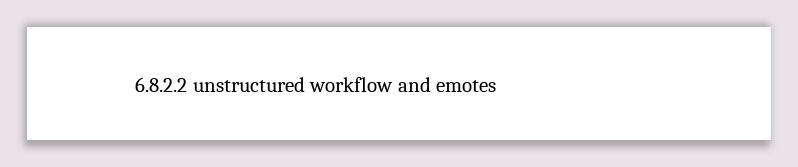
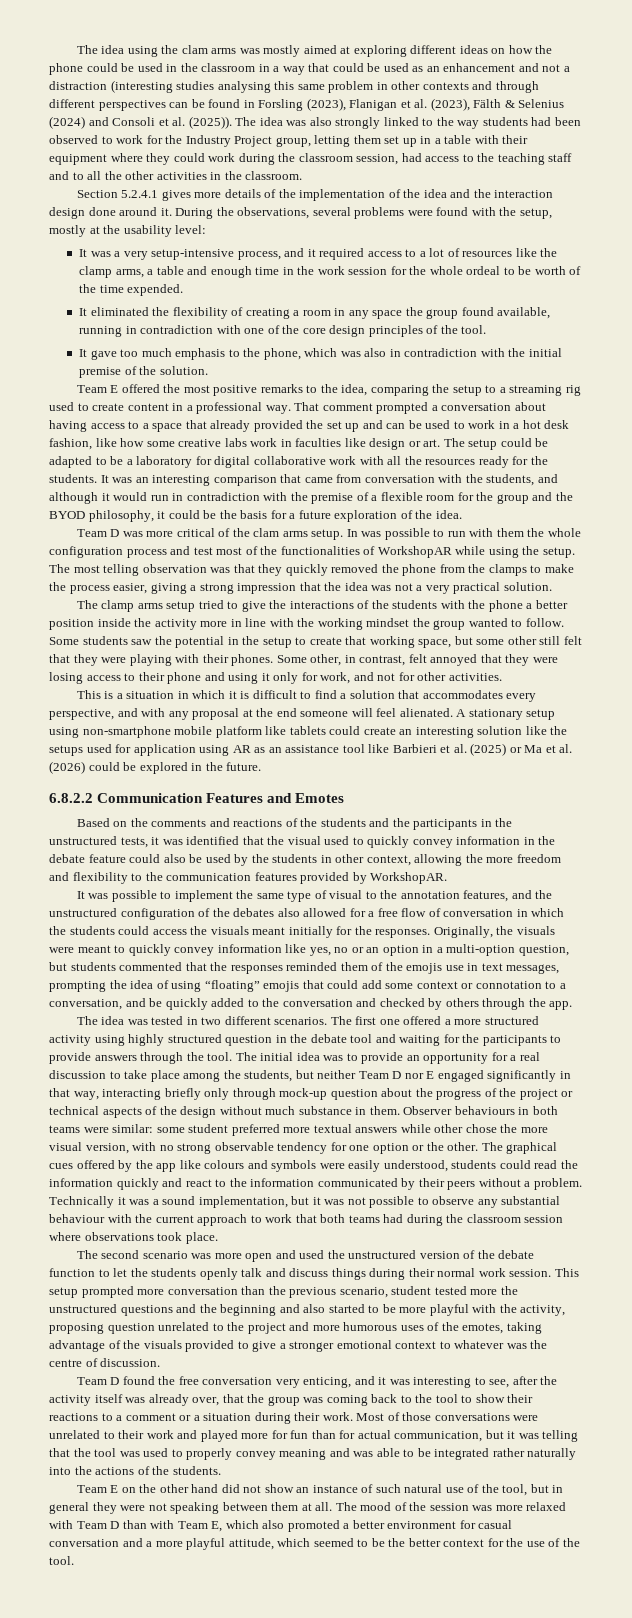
- 6.8.2.2 unstructured workflow and emotes
+ The idea using the clam arms was mostly aimed at exploring different ideas on how the phone could be used in the classroom in a way that could be used as an enhancement and not a distraction (interesting studies analysing this same problem in other contexts and through different perspectives can be found in Forsling (2023), Flanigan et al. (2023), Fälth & Selenius (2024) and Consoli et al. (2025)). The idea was also strongly linked to the way students had been observed to work for the Industry Project group, letting them set up in a table with their equipment where they could work during the classroom session, had access to the teaching staff and to all the other activities in the classroom.
+ Section 5.2.4.1 gives more details of the implementation of the idea and the interaction design done around it. During the observations, several problems were found with the setup, mostly at the usability level:
+ It was a very setup-intensive process, and it required access to a lot of resources like the clamp arms, a table and enough time in the work session for the whole ordeal to be worth of the time expended.
+ It eliminated the flexibility of creating a room in any space the group found available, running in contradiction with one of the core design principles of the tool.
+ It gave too much emphasis to the phone, which was also in contradiction with the initial premise of the solution.
+ Team E offered the most positive remarks to the idea, comparing the setup to a streaming rig used to create content in a professional way. That comment prompted a conversation about having access to a space that already provided the set up and can be used to work in a hot desk fashion, like how some creative labs work in faculties like design or art. The setup could be adapted to be a laboratory for digital collaborative work with all the resources ready for the students. It was an interesting comparison that came from conversation with the students, and although it would run in contradiction with the premise of a flexible room for the group and the BYOD philosophy, it could be the basis for a future exploration of the idea.
+ Team D was more critical of the clam arms setup. In was possible to run with them the whole configuration process and test most of the functionalities of WorkshopAR while using the setup. The most telling observation was that they quickly removed the phone from the clamps to make the process easier, giving a strong impression that the idea was not a very practical solution.
+ The clamp arms setup tried to give the interactions of the students with the phone a better position inside the activity more in line with the working mindset the group wanted to follow. Some students saw the potential in the setup to create that working space, but some other still felt that they were playing with their phones. Some other, in contrast, felt annoyed that they were losing access to their phone and using it only for work, and not for other activities.
+ This is a situation in which it is difficult to find a solution that accommodates every perspective, and with any proposal at the end someone will feel alienated. A stationary setup using non-smartphone mobile platform like tablets could create an interesting solution like the setups used for application using AR as an assistance tool like Barbieri et al. (2025) or Ma et al. (2026) could be explored in the future.
+ 6.8.2.2 Communication Features and Emotes
+ Based on the comments and reactions of the students and the participants in the unstructured tests, it was identified that the visual used to quickly convey information in the debate feature could also be used by the students in other context, allowing the more freedom and flexibility to the communication features provided by WorkshopAR.
+ It was possible to implement the same type of visual to the annotation features, and the unstructured configuration of the debates also allowed for a free flow of conversation in which the students could access the visuals meant initially for the responses. Originally, the visuals were meant to quickly convey information like yes, no or an option in a multi-option question, but students commented that the responses reminded them of the emojis use in text messages, prompting the idea of using “floating” emojis that could add some context or connotation to a conversation, and be quickly added to the conversation and checked by others through the app.
+ The idea was tested in two different scenarios. The first one offered a more structured activity using highly structured question in the debate tool and waiting for the participants to provide answers through the tool. The initial idea was to provide an opportunity for a real discussion to take place among the students, but neither Team D nor E engaged significantly in that way, interacting briefly only through mock-up question about the progress of the project or technical aspects of the design without much substance in them. Observer behaviours in both teams were similar: some student preferred more textual answers while other chose the more visual version, with no strong observable tendency for one option or the other. The graphical cues offered by the app like colours and symbols were easily understood, students could read the information quickly and react to the information communicated by their peers without a problem. Technically it was a sound implementation, but it was not possible to observe any substantial behaviour with the current approach to work that both teams had during the classroom session where observations took place.
+ The second scenario was more open and used the unstructured version of the debate function to let the students openly talk and discuss things during their normal work session. This setup prompted more conversation than the previous scenario, student tested more the unstructured questions and the beginning and also started to be more playful with the activity, proposing question unrelated to the project and more humorous uses of the emotes, taking advantage of the visuals provided to give a stronger emotional context to whatever was the centre of discussion.
+ Team D found the free conversation very enticing, and it was interesting to see, after the activity itself was already over, that the group was coming back to the tool to show their reactions to a comment or a situation during their work. Most of those conversations were unrelated to their work and played more for fun than for actual communication, but it was telling that the tool was used to properly convey meaning and was able to be integrated rather naturally into the actions of the students.
+ Team E on the other hand did not show an instance of such natural use of the tool, but in general they were not speaking between them at all. The mood of the session was more relaxed with Team D than with Team E, which also promoted a better environment for casual conversation and a more playful attitude, which seemed to be the better context for the use of the tool.

